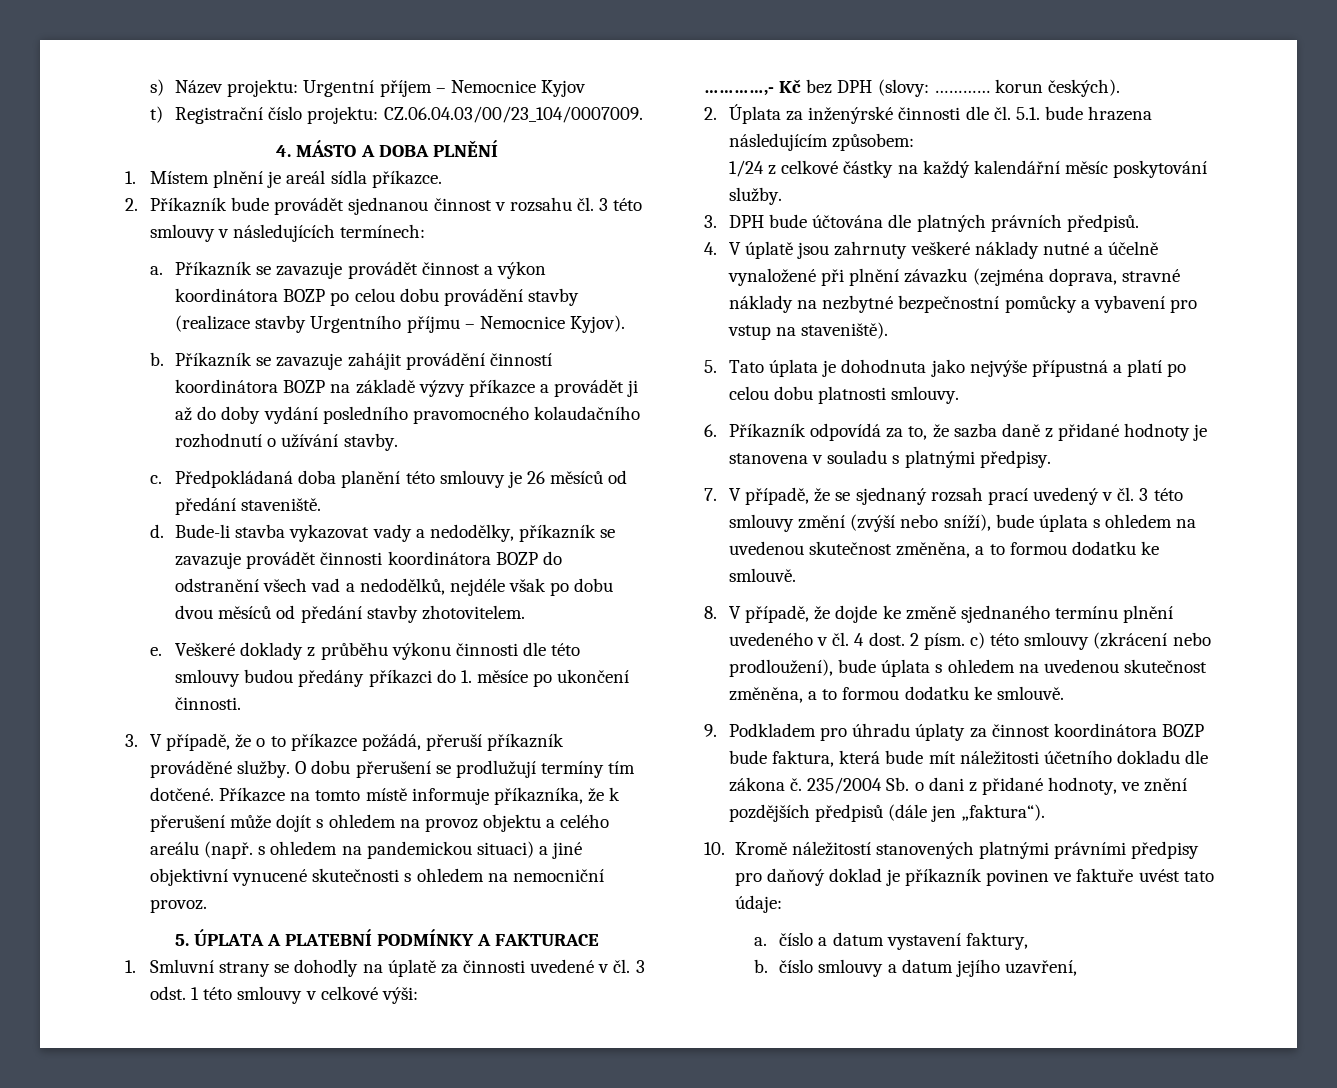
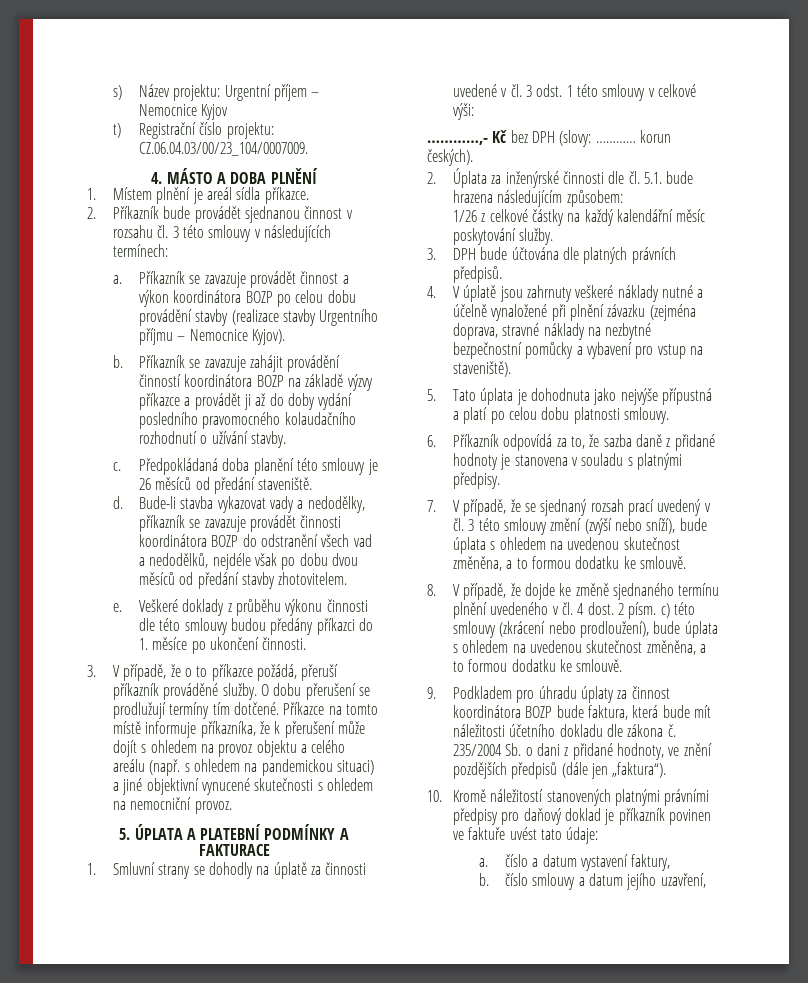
- 1/24 z celkové částky na každý kalendářní měsíc poskytování služby.
+ 1/26 z celkové částky na každý kalendářní měsíc poskytování služby.

